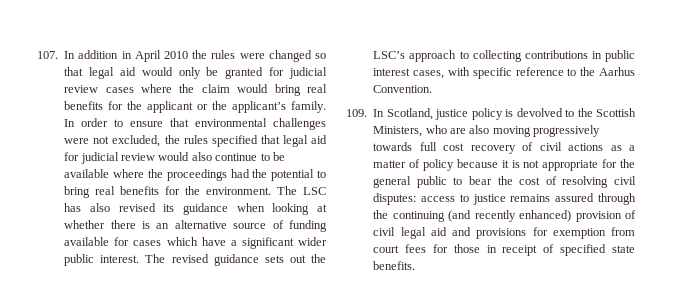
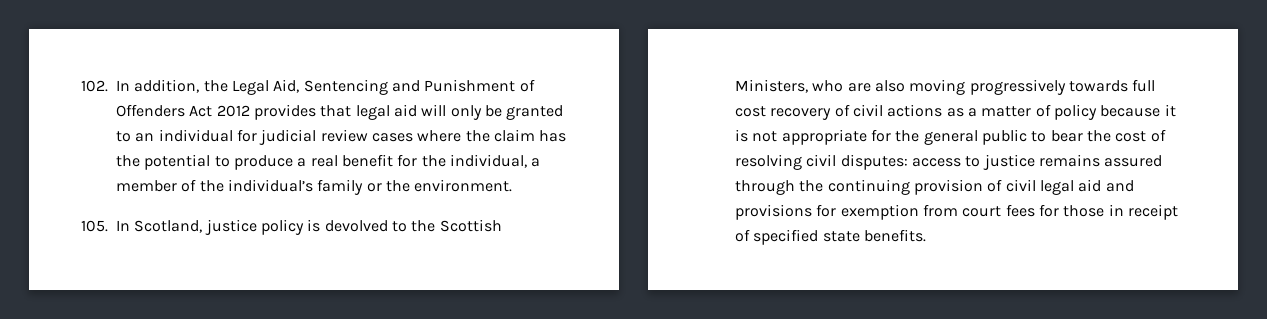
- 107. In addition in April 2010 the rules were changed so that legal aid would only be granted for judicial review cases where the claim would bring real benefits for the applicant or the applicant’s family. In order to ensure that environmental challenges were not excluded, the rules specified that legal aid for judicial review would also continue to be available where the proceedings had the potential to bring real benefits for the environment. The LSC has also revised its guidance when looking at whether there is an alternative source of funding available for cases which have a significant wider public interest. The revised guidance sets out the LSC’s approach to collecting contributions in public interest cases, with specific reference to the Aarhus Convention.
- 109. In Scotland, justice policy is devolved to the Scottish Ministers, who are also moving progressively towards full cost recovery of civil actions as a matter of policy because it is not appropriate for the general public to bear the cost of resolving civil disputes:
+ 102. In addition, the Legal Aid, Sentencing and Punishment of Offenders Act 2012 provides that legal aid will only be granted to an individual for judicial review cases where the claim has the potential to produce a real benefit for the individual, a member of the individual’s family or the environment.
+ 105. In Scotland, justice policy is devolved to the Scottish Ministers, who are also moving progressively towards full cost recovery of civil actions as a matter of policy because it is not appropriate for the general public to bear the cost of resolving civil disputes:
- access to justice remains assured through the continuing (and recently enhanced) provision of civil legal aid and provisions for exemption from court fees for those in receipt of specified state benefits.
+ access to justice remains assured through the continuing provision of civil legal aid and provisions for exemption from court fees for those in receipt of specified state benefits.

